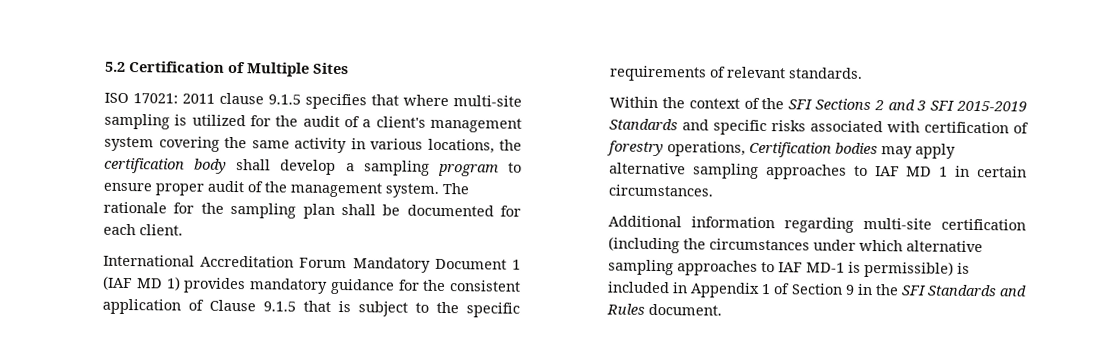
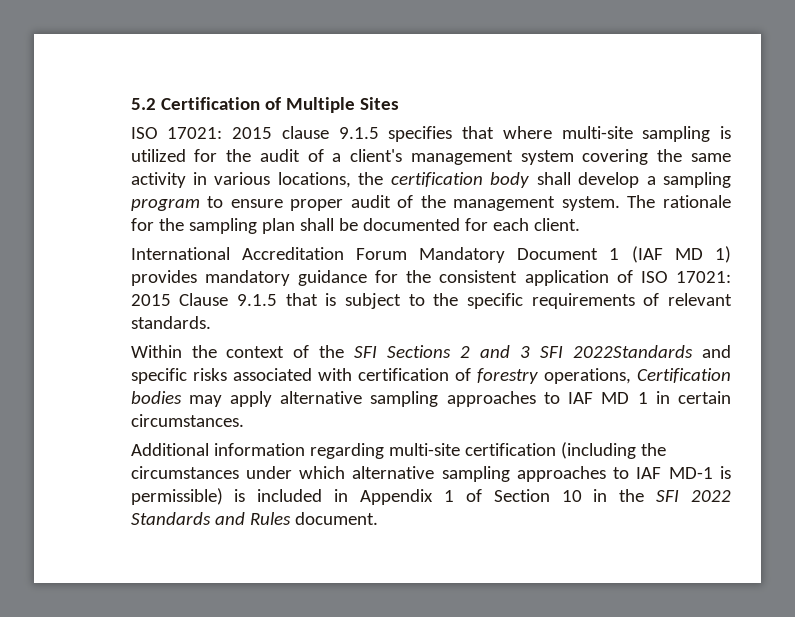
- ISO 17021: 2011 clause 9.1.5 specifies that where multi-site sampling is utilized for the audit of a client's management system covering the same activity in various locations, the certification body shall develop a sampling program to ensure proper audit of the management system.
+ ISO 17021: 2015 clause 9.1.5 specifies that where multi-site sampling is utilized for the audit of a client's management system covering the same activity in various locations, the certification body shall develop a sampling program to ensure proper audit of the management system.
- International Accreditation Forum Mandatory Document 1 (IAF MD 1) provides mandatory guidance for the consistent application of Clause 9.1.5 that is subject to the specific requirements of relevant standards.
+ International Accreditation Forum Mandatory Document 1 (IAF MD 1) provides mandatory guidance for the consistent application of ISO 17021: 2015 Clause 9.1.5 that is subject to the specific requirements of relevant standards.
- Within the context of the SFI Sections 2 and 3 SFI 2015-2019 Standards and specific risks associated with certification of forestry operations, Certification bodies may apply alternative sampling approaches to IAF MD 1 in certain circumstances.
+ Within the context of the SFI Sections 2 and 3 SFI 2022Standards and specific risks associated with certification of forestry operations, Certification bodies may apply alternative sampling approaches to IAF MD 1 in certain circumstances.
- Additional information regarding multi-site certification (including the circumstances under which alternative sampling approaches to IAF MD-1 is permissible) is included in Appendix 1 of Section 9 in the SFI Standards and Rules document.
+ Additional information regarding multi-site certification (including the circumstances under which alternative sampling approaches to IAF MD-1 is permissible) is included in Appendix 1 of Section 10 in the SFI 2022 Standards and Rules document.

